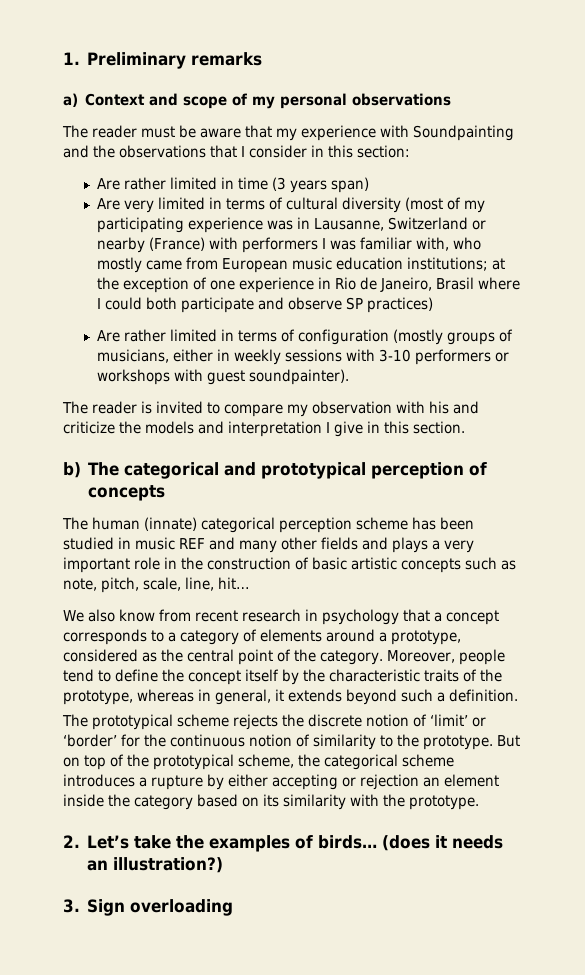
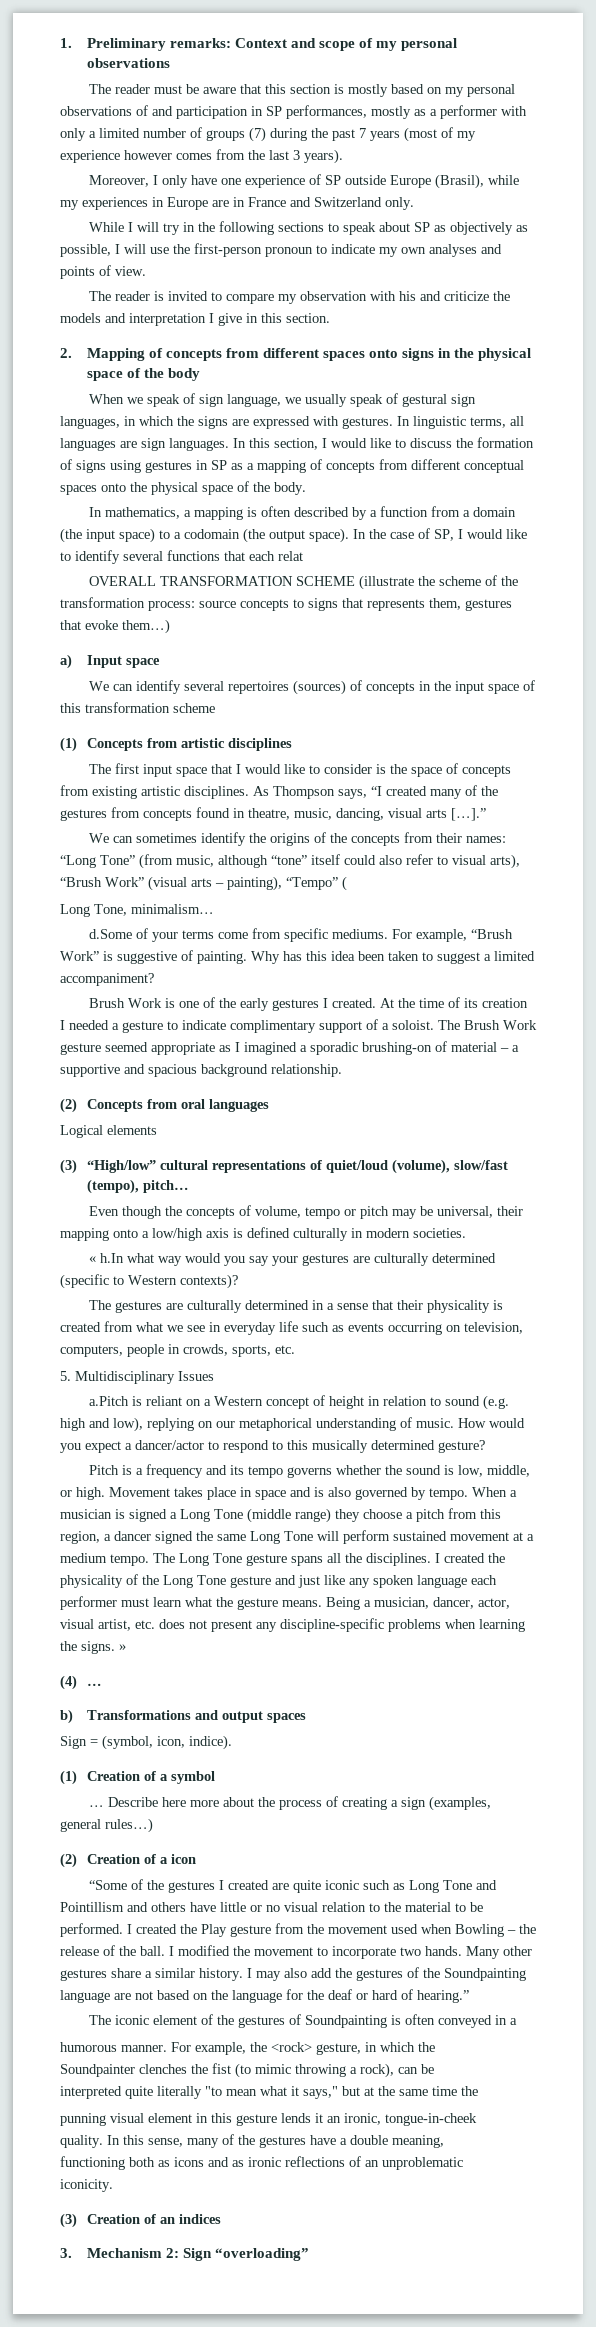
- 1. Preliminary remarks
- a) Context and scope of my personal observations
+ 1. Preliminary remarks: Context and scope of my personal observations
- The reader must be aware that my experience with Soundpainting and the observations that I consider in this section:
- Are rather limited in time (3 years span)
- Are very limited in terms of cultural diversity (most of my participating experience was in Lausanne, Switzerland or nearby (France) with performers I was familiar with, who mostly came from European music education institutions; at the exception of one experience in Rio de Janeiro, Brasil where I could both participate and observe SP practices)
- Are rather limited in terms of configuration (mostly groups of musicians, either in weekly sessions with 3-10 performers or workshops with guest soundpainter).
+ The reader must be aware that this section is mostly based on my personal observations of and participation in SP performances, mostly as a performer with only a limited number of groups (7) during the past 7 years (most of my experience however comes from the last 3 years).
+ Moreover, I only have one experience of SP outside Europe (Brasil), while my experiences in Europe are in France and Switzerland only.
+ While I will try in the following sections to speak about SP as objectively as possible, I will use the first-person pronoun to indicate my own analyses and points of view.
- b) The categorical and prototypical perception of concepts
- The human (innate) categorical perception scheme has been studied in music REF and many other fields and plays a very important role in the construction of basic artistic concepts such as note, pitch, scale, line, hit…
- We also know from recent research in psychology that a concept corresponds to a category of elements around a prototype, considered as the central point of the category. Moreover, people tend to define the concept itself by the characteristic traits of the prototype, whereas in general, it extends beyond such a definition.
- The prototypical scheme rejects the discrete notion of ‘limit’ or ‘border’ for the continuous notion of similarity to the prototype. But on top of the prototypical scheme, the categorical scheme introduces a rupture by either accepting or rejection an element inside the category based on its similarity with the prototype.
- 2. Let’s take the examples of birds… (does it needs an illustration?)
- 3. Sign overloading
+ 2. Mapping of concepts from different spaces onto signs in the physical space of the body
+ When we speak of sign language, we usually speak of gestural sign languages, in which the signs are expressed with gestures. In linguistic terms, all languages are sign languages. In this section, I would like to discuss the formation of signs using gestures in SP as a mapping of concepts from different conceptual spaces onto the physical space of the body.
+ In mathematics, a mapping is often described by a function from a domain (the input space) to a codomain (the output space). In the case of SP, I would like to identify several functions that each relat
+ OVERALL TRANSFORMATION SCHEME (illustrate the scheme of the transformation process: source concepts to signs that represents them, gestures that evoke them…)
+ a) Input space
+ We can identify several repertoires (sources) of concepts in the input space of this transformation scheme
+ (1) Concepts from artistic disciplines
+ The first input space that I would like to consider is the space of concepts from existing artistic disciplines. As Thompson says, “I created many of the gestures from concepts found in theatre, music, dancing, visual arts […].”
+ We can sometimes identify the origins of the concepts from their names: “Long Tone” (from music, although “tone” itself could also refer to visual arts), “Brush Work” (visual arts – painting), “Tempo” (
+ Long Tone, minimalism…
+ d.Some of your terms come from specific mediums. For example, “Brush Work” is suggestive of painting. Why has this idea been taken to suggest a limited accompaniment?
+ Brush Work is one of the early gestures I created. At the time of its creation I needed a gesture to indicate complimentary support of a soloist. The Brush Work gesture seemed appropriate as I imagined a sporadic brushing-on of material – a supportive and spacious background relationship.
+ (2) Concepts from oral languages
+ Logical elements
+ (3) “High/low” cultural representations of quiet/loud (volume), slow/fast (tempo), pitch…
+ Even though the concepts of volume, tempo or pitch may be universal, their mapping onto a low/high axis is defined culturally in modern societies.
+ « h.In what way would you say your gestures are culturally determined (specific to Western contexts)?
+ The gestures are culturally determined in a sense that their physicality is created from what we see in everyday life such as events occurring on television, computers, people in crowds, sports, etc.
+ 5. Multidisciplinary Issues
+ a.Pitch is reliant on a Western concept of height in relation to sound (e.g. high and low), replying on our metaphorical understanding of music. How would you expect a dancer/actor to respond to this musically determined gesture?
+ Pitch is a frequency and its tempo governs whether the sound is low, middle, or high. Movement takes place in space and is also governed by tempo. When a musician is signed a Long Tone (middle range) they choose a pitch from this region, a dancer signed the same Long Tone will perform sustained movement at a medium tempo. The Long Tone gesture spans all the disciplines. I created the physicality of the Long Tone gesture and just like any spoken language each performer must learn what the gesture means. Being a musician, dancer, actor, visual artist, etc. does not present any discipline-specific problems when learning the signs. »
+ (4) …
+ b) Transformations and output spaces
+ Sign = (symbol, icon, indice).
+ (1) Creation of a symbol
+ … Describe here more about the process of creating a sign (examples, general rules…)
+ (2) Creation of a icon
+ “Some of the gestures I created are quite iconic such as Long Tone and Pointillism and others have little or no visual relation to the material to be performed. I created the Play gesture from the movement used when Bowling – the release of the ball. I modified the movement to incorporate two hands. Many other gestures share a similar history. I may also add the gestures of the Soundpainting language are not based on the language for the deaf or hard of hearing.”
+ The iconic element of the gestures of Soundpainting is often conveyed in a
+ humorous manner. For example, the <rock> gesture, in which the
+ Soundpainter clenches the fist (to mimic throwing a rock), can be
+ interpreted quite literally "to mean what it says," but at the same time the
+ punning visual element in this gesture lends it an ironic, tongue-in-cheek
+ quality. In this sense, many of the gestures have a double meaning,
+ functioning both as icons and as ironic reflections of an unproblematic
+ iconicity.
+ (3) Creation of an indices
+ 3. Mechanism 2: Sign “overloading”

